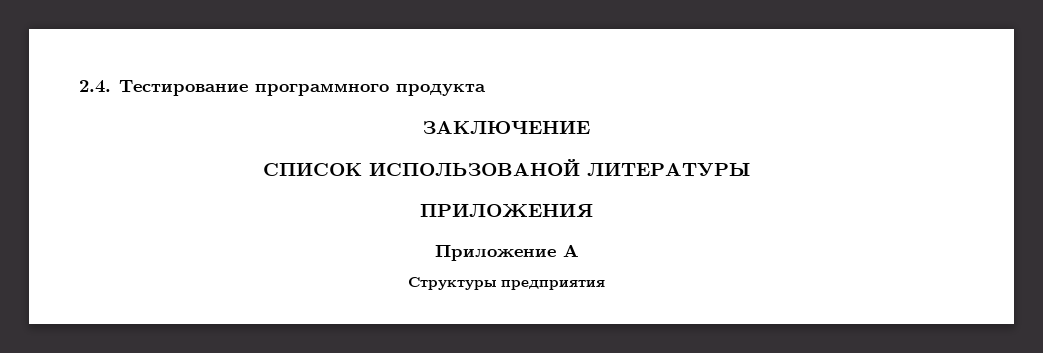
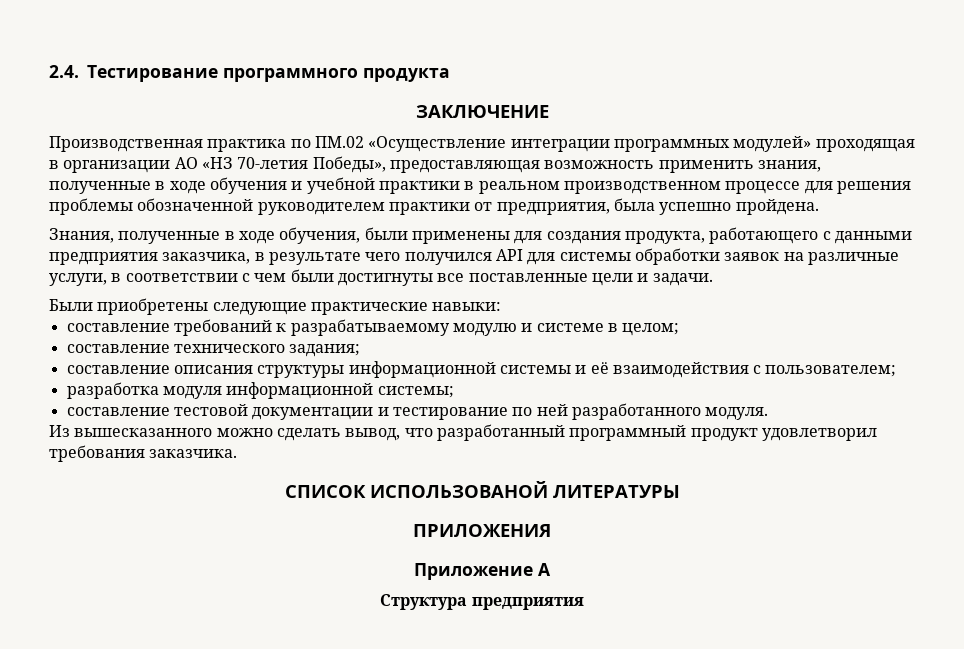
+ Производственная практика по ПМ.02 «Осуществление интеграции программных модулей» проходящая в организации АО «НЗ 70-летия Победы», предоставляющая возможность применить знания, полученные в ходе обучения и учебной практики в реальном производственном процессе для решения проблемы обозначенной руководителем практики от предприятия, была успешно пройдена.
+ Знания, полученные в ходе обучения, были применены для создания продукта, работающего с данными предприятия заказчика, в результате чего получился API для системы обработки заявок на различные услуги, в соответствии с чем были достигнуты все поставленные цели и задачи.
+ Были приобретены следующие практические навыки:
+ составление требований к разрабатываемому модулю и системе в целом;
+ составление технического задания;
+ составление описания структуры информационной системы и её взаимодействия с пользователем;
+ разработка модуля информационной системы;
+ составление тестовой документации и тестирование по ней разработанного модуля.
+ Из вышесказанного можно сделать вывод, что разработанный программный продукт удовлетворил требования заказчика.
- Структуры предприятия
+ Структура предприятия

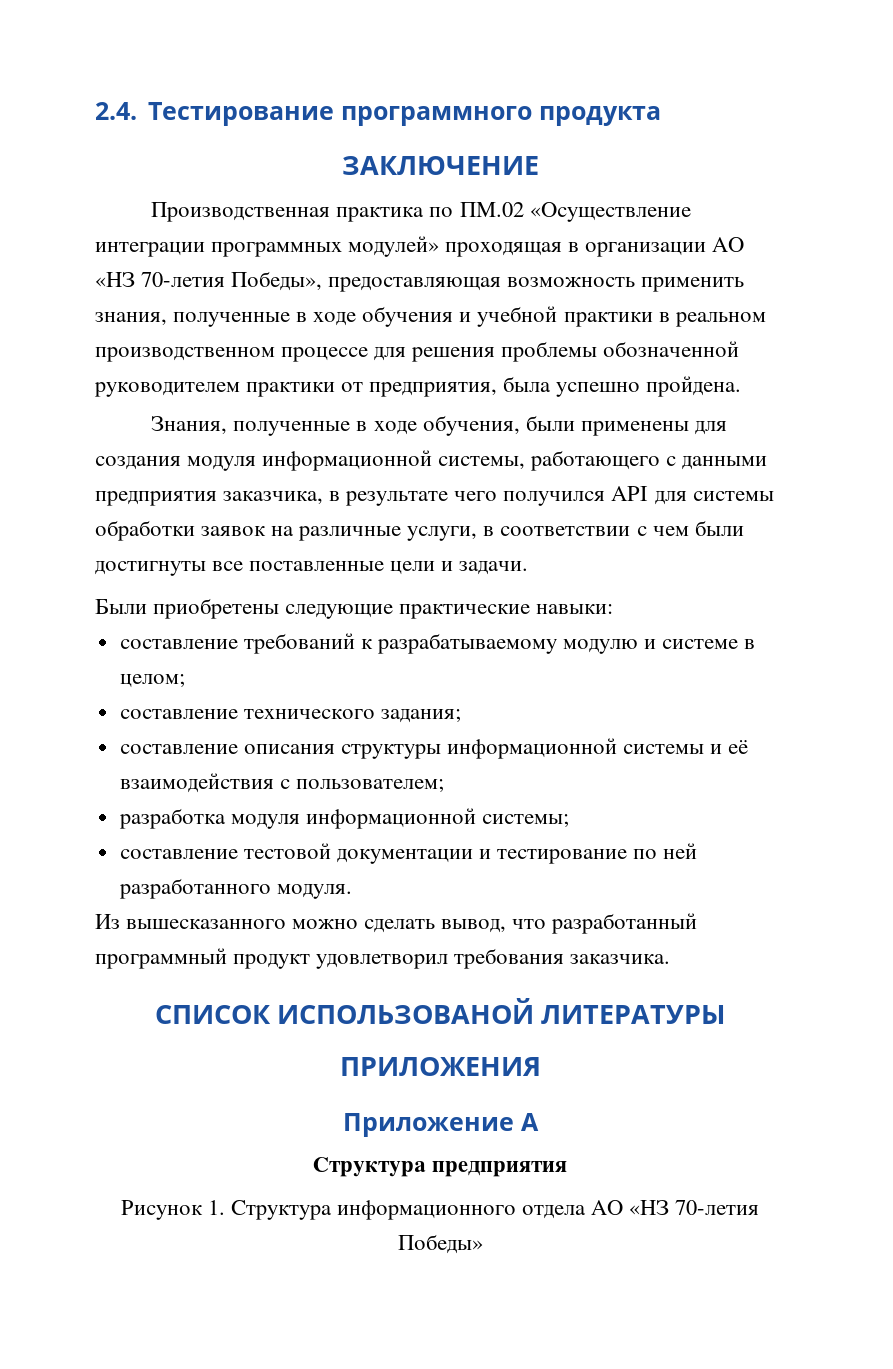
- Знания, полученные в ходе обучения, были применены для создания продукта, работающего с данными предприятия заказчика, в результате чего получился API для системы обработки заявок на различные услуги, в соответствии с чем были достигнуты все поставленные цели и задачи.
+ Знания, полученные в ходе обучения, были применены для создания модуля информационной системы, работающего с данными предприятия заказчика, в результате чего получился API для системы обработки заявок на различные услуги, в соответствии с чем были достигнуты все поставленные цели и задачи.
+ Рисунок 1. Структура информационного отдела АО «НЗ 70-летия Победы»

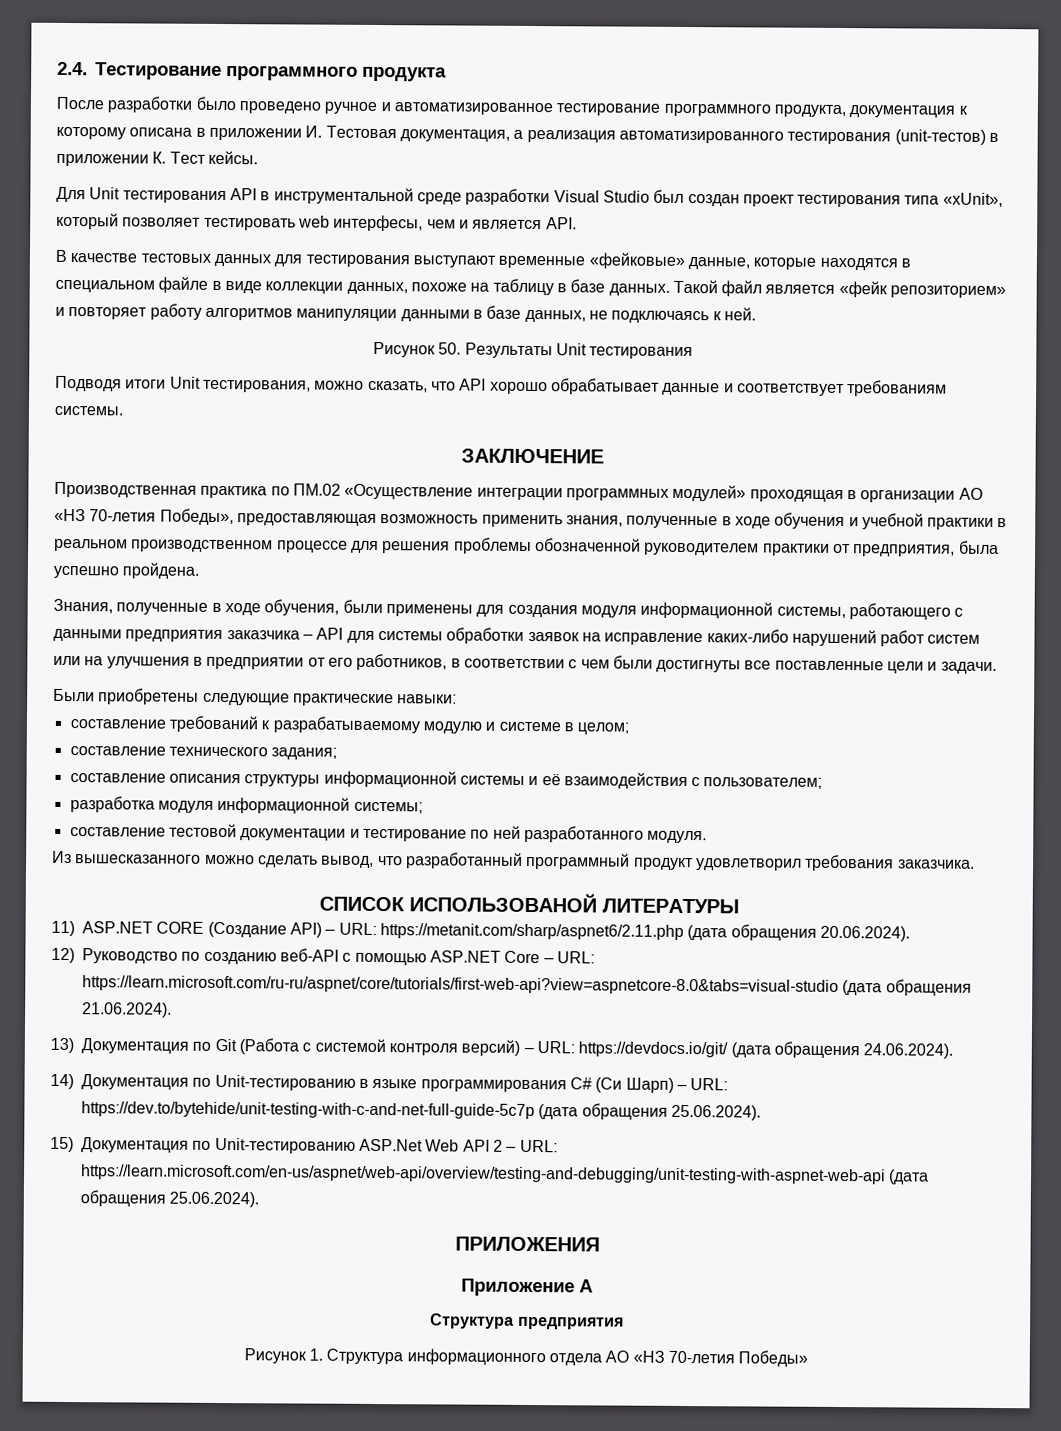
+ После разработки было проведено ручное и автоматизированное тестирование программного продукта, документация к которому описана в приложении И. Тестовая документация, а реализация автоматизированного тестирования (unit-тестов) в приложении К. Тест кейсы.
+ Для Unit тестирования API в инструментальной среде разработки Visual Studio был создан проект тестирования типа «xUnit», который позволяет тестировать web интерфесы, чем и является API.
+ В качестве тестовых данных для тестирования выступают временные «фейковые» данные, которые находятся в специальном файле в виде коллекции данных, похоже на таблицу в базе данных. Такой файл является «фейк репозиторием» и повторяет работу алгоритмов манипуляции данными в базе данных, не подключаясь к ней.
+ Рисунок 50. Результаты Unit тестирования
+ Подводя итоги Unit тестирования, можно сказать, что API хорошо обрабатывает данные и соответствует требованиям системы.
- Знания, полученные в ходе обучения, были применены для создания модуля информационной системы, работающего с данными предприятия заказчика, в результате чего получился API для системы обработки заявок на различные услуги, в соответствии с чем были достигнуты все поставленные цели и задачи.
+ Знания, полученные в ходе обучения, были применены для создания модуля информационной системы, работающего с данными предприятия заказчика – API для системы обработки заявок на исправление каких-либо нарушений работ систем или на улучшения в предприятии от его работников, в соответствии с чем были достигнуты все поставленные цели и задачи.
+ 11) ASP.NET CORE (Создание API) – URL: https://metanit.com/sharp/aspnet6/2.11.php (дата обращения 20.06.2024).
+ 12) Руководство по созданию веб-API с помощью ASP.NET Core – URL: https://learn.microsoft.com/ru-ru/aspnet/core/tutorials/first-web-api?view=aspnetcore-8.0&tabs=visual-studio (дата обращения 21.06.2024).
+ 13) Документация по Git (Работа с системой контроля версий) – URL: https://devdocs.io/git/ (дата обращения 24.06.2024).
+ 14) Документация по Unit-тестированию в языке программирования C# (Си Шарп) – URL: https://dev.to/bytehide/unit-testing-with-c-and-net-full-guide-5c7p (дата обращения 25.06.2024).
+ 15) Документация по Unit-тестированию ASP.Net Web API 2 – URL: https://learn.microsoft.com/en-us/aspnet/web-api/overview/testing-and-debugging/unit-testing-with-aspnet-web-api (дата обращения 25.06.2024).

